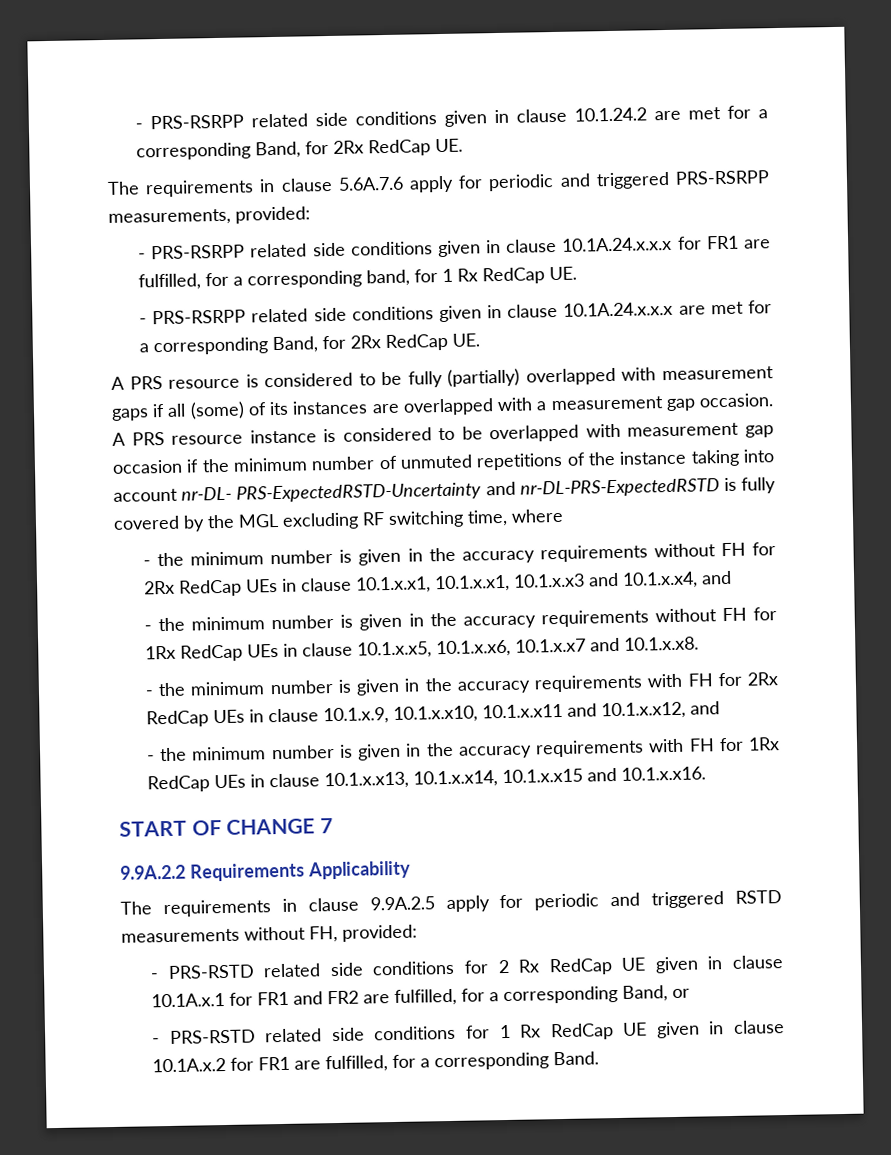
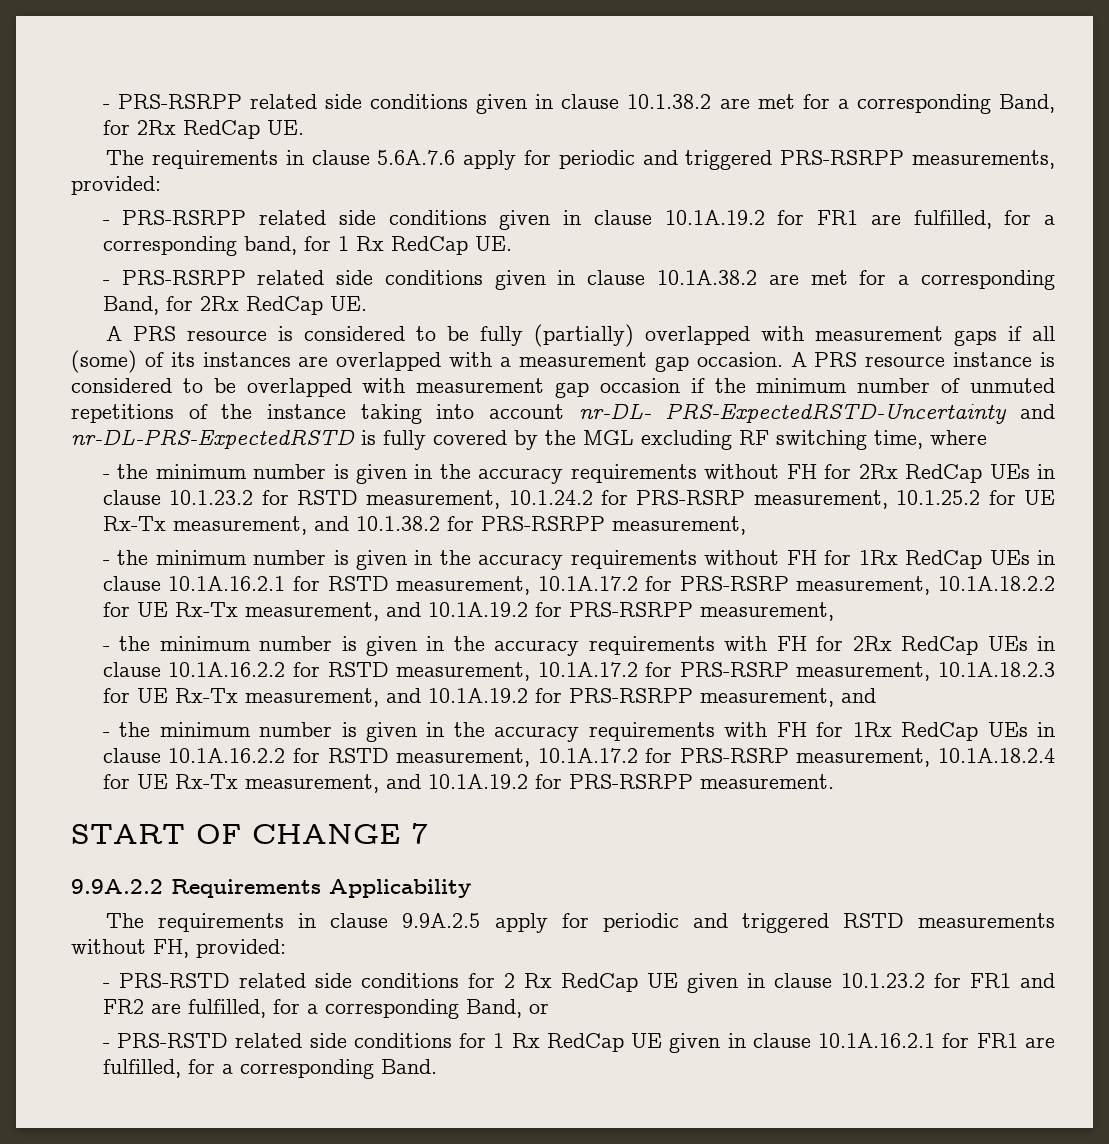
- - PRS-RSRPP related side conditions given in clause 10.1.24.2 are met for a corresponding Band, for 2Rx RedCap UE.
+ - PRS-RSRPP related side conditions given in clause 10.1.38.2 are met for a corresponding Band, for 2Rx RedCap UE.
- - PRS-RSRPP related side conditions given in clause 10.1A.24.x.x.x for FR1 are fulfilled, for a corresponding band, for 1 Rx RedCap UE.
+ - PRS-RSRPP related side conditions given in clause 10.1A.19.2 for FR1 are fulfilled, for a corresponding band, for 1 Rx RedCap UE.
- - PRS-RSRPP related side conditions given in clause 10.1A.24.x.x.x are met for a corresponding Band, for 2Rx RedCap UE.
+ - PRS-RSRPP related side conditions given in clause 10.1A.38.2 are met for a corresponding Band, for 2Rx RedCap UE.
- - the minimum number is given in the accuracy requirements without FH for 2Rx RedCap UEs in clause 10.1.x.x1, 10.1.x.x1, 10.1.x.x3 and 10.1.x.x4, and
+ - the minimum number is given in the accuracy requirements without FH for 2Rx RedCap UEs in clause 10.1.23.2 for RSTD measurement, 10.1.24.2 for PRS-RSRP measurement, 10.1.25.2 for UE Rx-Tx measurement, and 10.1.38.2 for PRS-RSRPP measurement,
- - the minimum number is given in the accuracy requirements without FH for 1Rx RedCap UEs in clause 10.1.x.x5, 10.1.x.x6, 10.1.x.x7 and 10.1.x.x8.
+ - the minimum number is given in the accuracy requirements without FH for 1Rx RedCap UEs in clause 10.1A.16.2.1 for RSTD measurement, 10.1A.17.2 for PRS-RSRP measurement, 10.1A.18.2.2 for UE Rx-Tx measurement, and 10.1A.19.2 for PRS-RSRPP measurement,
- - the minimum number is given in the accuracy requirements with FH for 2Rx RedCap UEs in clause 10.1.x.9, 10.1.x.x10, 10.1.x.x11 and 10.1.x.x12, and
+ - the minimum number is given in the accuracy requirements with FH for 2Rx RedCap UEs in clause 10.1A.16.2.2 for RSTD measurement, 10.1A.17.2 for PRS-RSRP measurement, 10.1A.18.2.3 for UE Rx-Tx measurement, and 10.1A.19.2 for PRS-RSRPP measurement, and
- - the minimum number is given in the accuracy requirements with FH for 1Rx RedCap UEs in clause 10.1.x.x13, 10.1.x.x14, 10.1.x.x15 and 10.1.x.x16.
+ - the minimum number is given in the accuracy requirements with FH for 1Rx RedCap UEs in clause 10.1A.16.2.2 for RSTD measurement, 10.1A.17.2 for PRS-RSRP measurement, 10.1A.18.2.4 for UE Rx-Tx measurement, and 10.1A.19.2 for PRS-RSRPP measurement.
- - PRS-RSTD related side conditions for 2 Rx RedCap UE given in clause 10.1A.x.1 for FR1 and FR2 are fulfilled, for a corresponding Band, or
+ - PRS-RSTD related side conditions for 2 Rx RedCap UE given in clause 10.1.23.2 for FR1 and FR2 are fulfilled, for a corresponding Band, or
- - PRS-RSTD related side conditions for 1 Rx RedCap UE given in clause 10.1A.x.2 for FR1 are fulfilled, for a corresponding Band.
+ - PRS-RSTD related side conditions for 1 Rx RedCap UE given in clause 10.1A.16.2.1 for FR1 are fulfilled, for a corresponding Band.

